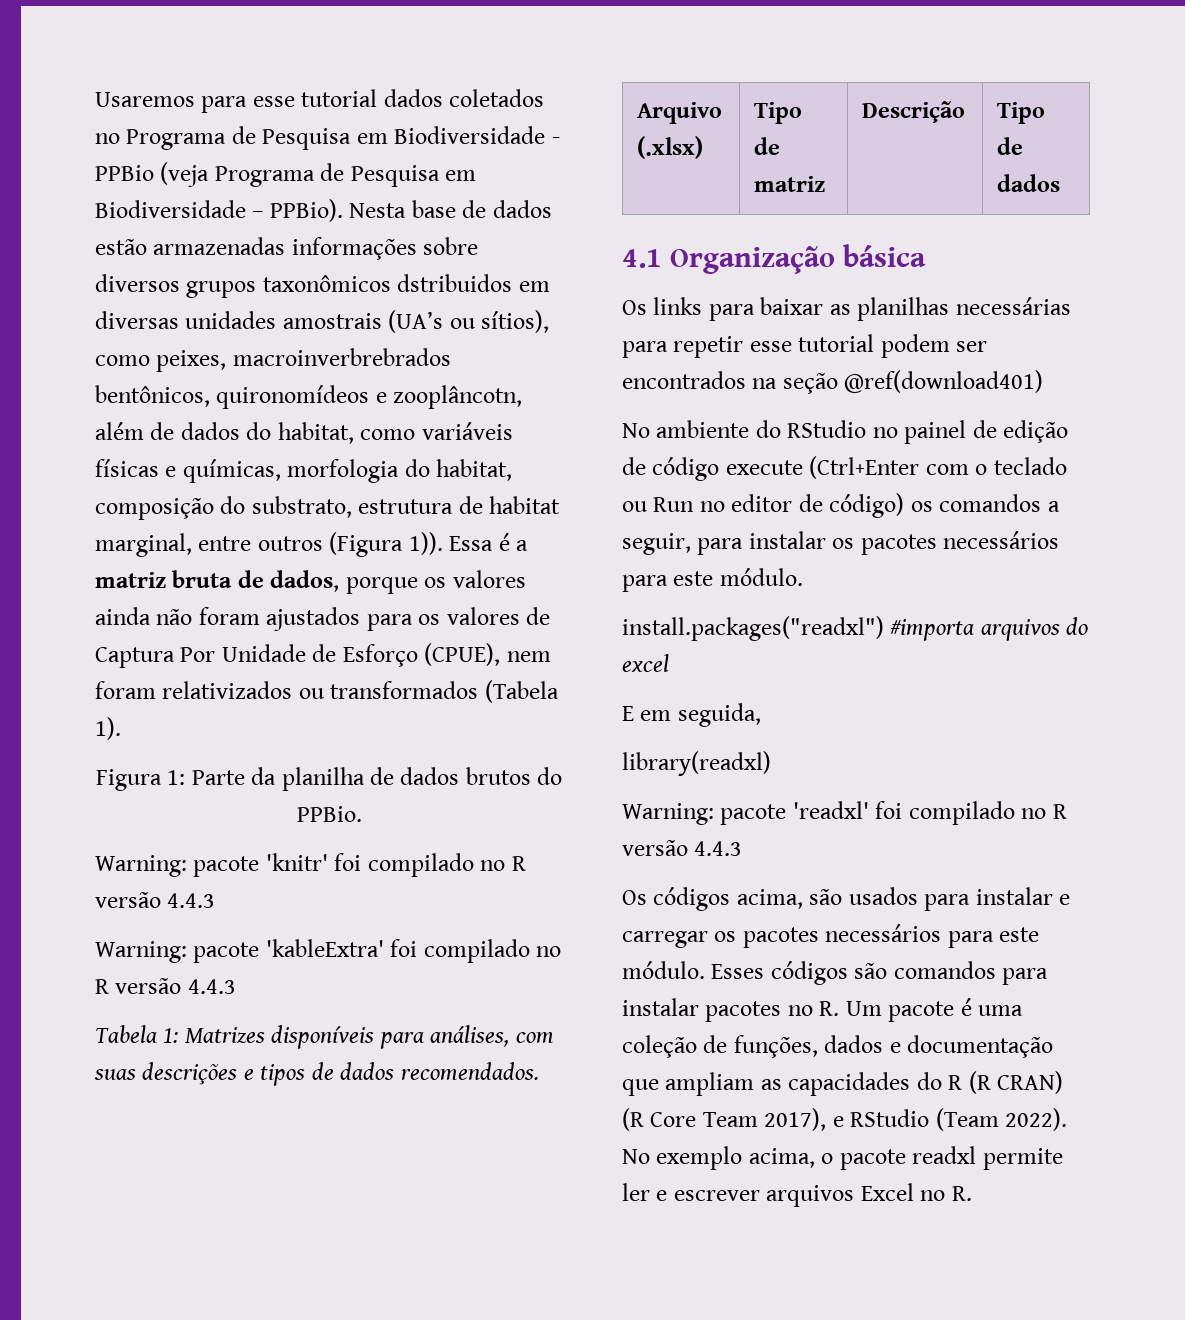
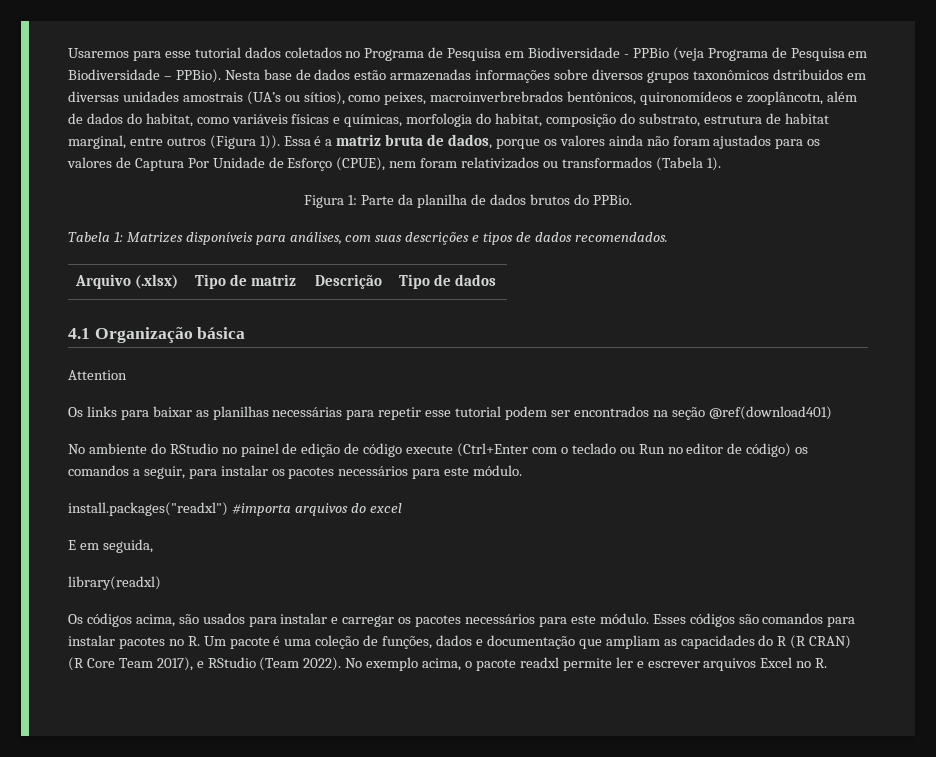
- Warning: pacote 'knitr' foi compilado no R versão 4.4.3
- Warning: pacote 'kableExtra' foi compilado no R versão 4.4.3
+ Attention
- Warning: pacote 'readxl' foi compilado no R versão 4.4.3

